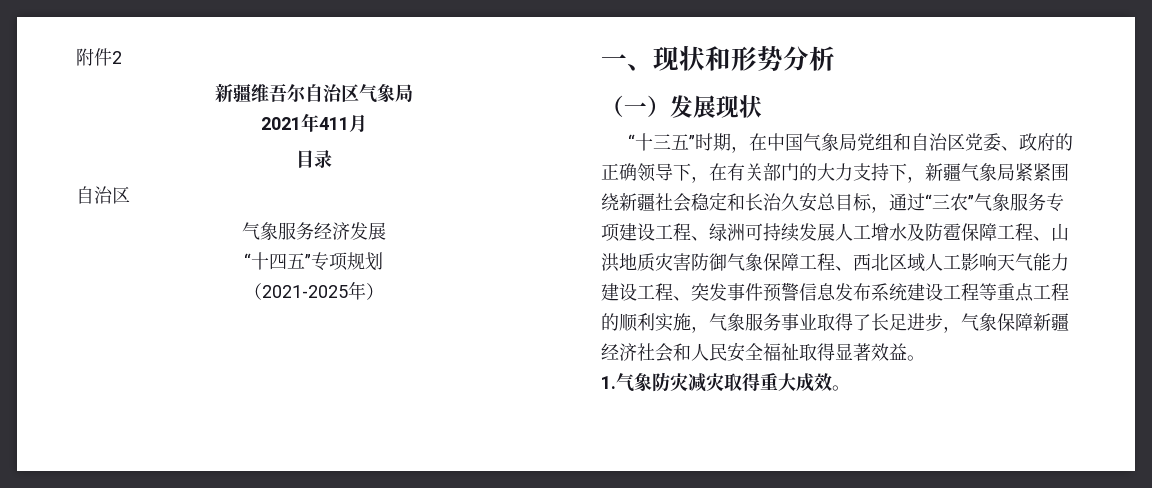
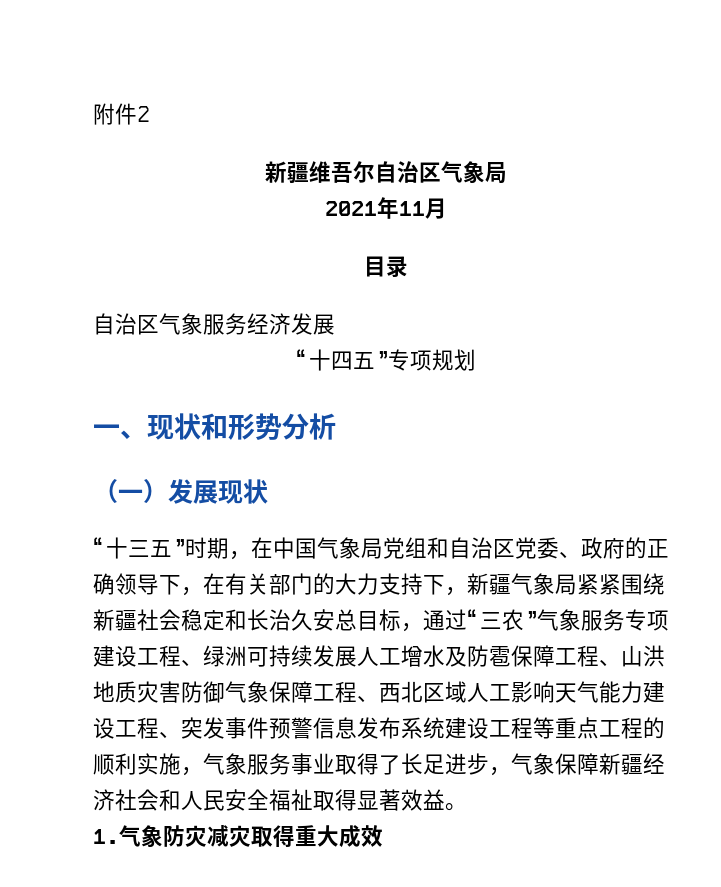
- 2021年411月
+ 2021年11月
  目录
- 自治区
- 气象服务经济发展
+ 自治区气象服务经济发展
- （2021-2025年）
- 1.气象防灾减灾取得重大成效。
+ 1.气象防灾减灾取得重大成效

